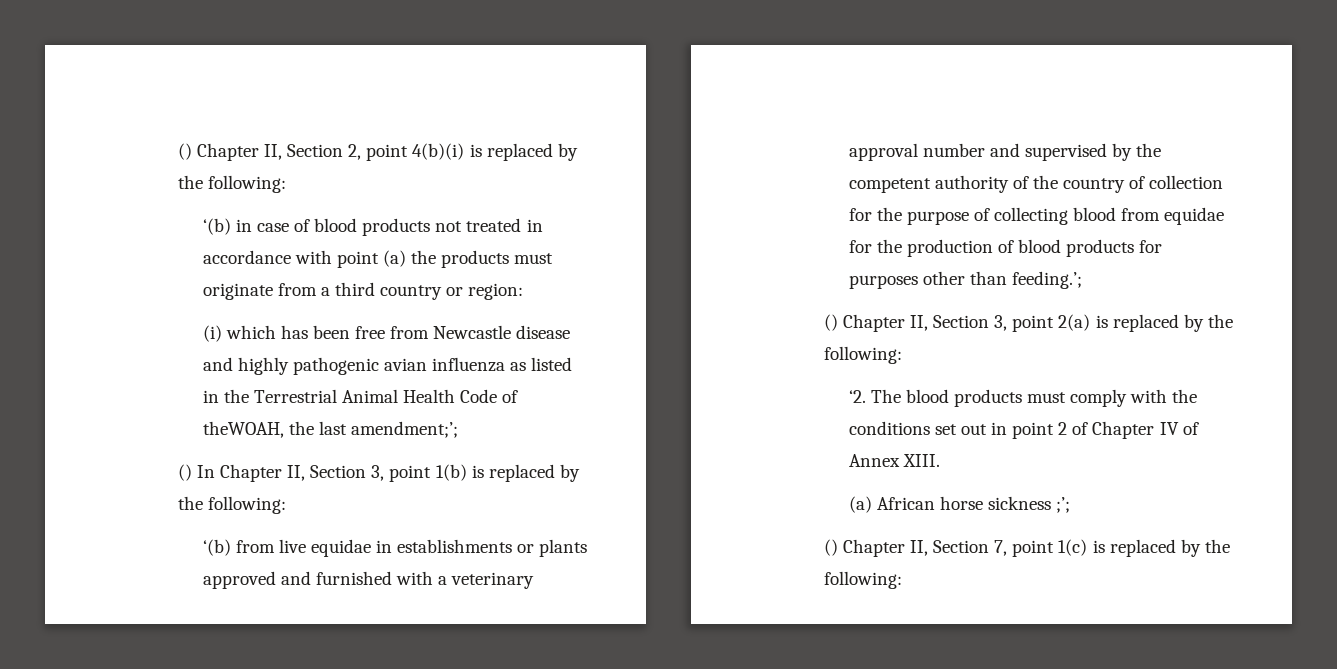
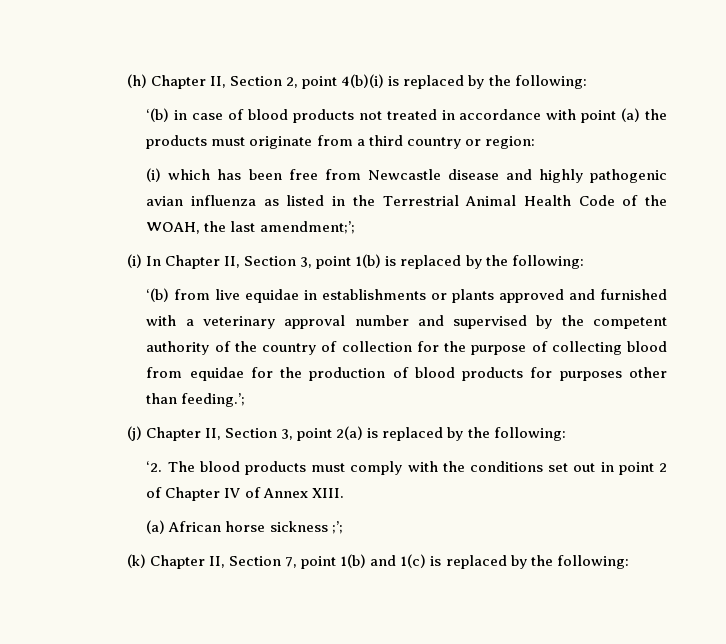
- () Chapter II, Section 2, point 4(b)(i) is replaced by the following:
+ (h) Chapter II, Section 2, point 4(b)(i) is replaced by the following:
- (i) which has been free from Newcastle disease and highly pathogenic avian influenza as listed in the Terrestrial Animal Health Code of theWOAH, the last amendment;’;
+ (i) which has been free from Newcastle disease and highly pathogenic avian influenza as listed in the Terrestrial Animal Health Code of the WOAH, the last amendment;’;
- () In Chapter II, Section 3, point 1(b) is replaced by the following:
+ (i) In Chapter II, Section 3, point 1(b) is replaced by the following:
- () Chapter II, Section 3, point 2(a) is replaced by the following:
+ (j) Chapter II, Section 3, point 2(a) is replaced by the following:
- () Chapter II, Section 7, point 1(c) is replaced by the following:
+ (k) Chapter II, Section 7, point 1(b) and 1(c) is replaced by the following:

